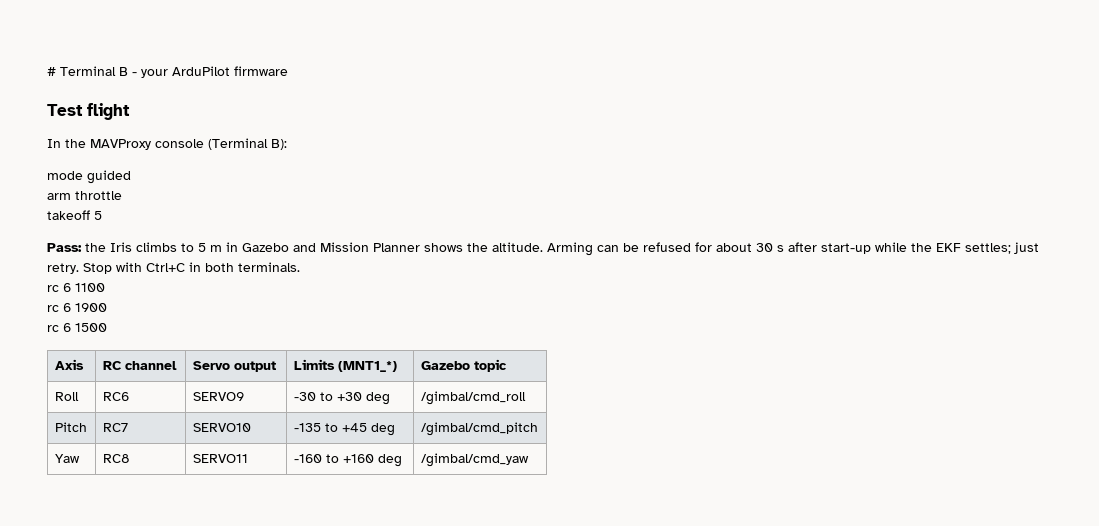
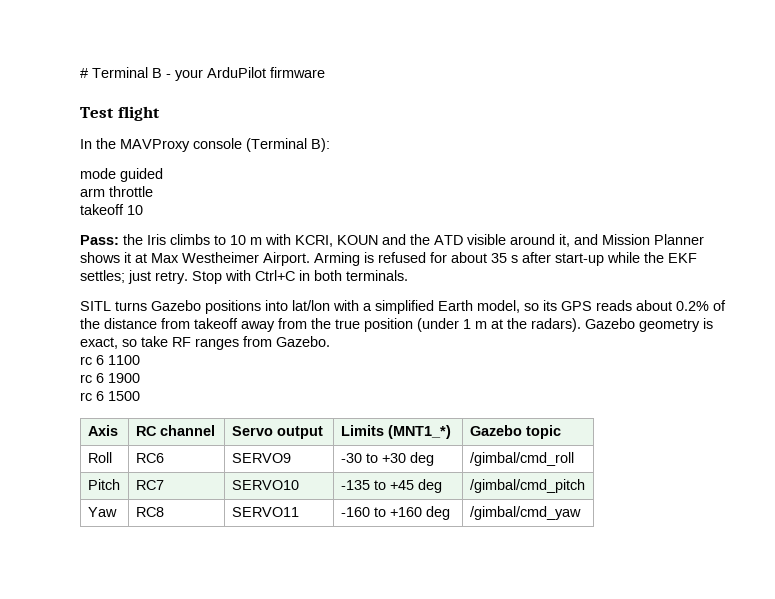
- takeoff 5
+ takeoff 10
- Pass: the Iris climbs to 5 m in Gazebo and Mission Planner shows the altitude. Arming can be refused for about 30 s after start-up while the EKF settles; just retry.
+ Pass: the Iris climbs to 10 m with KCRI, KOUN and the ATD visible around it, and Mission Planner shows it at Max Westheimer Airport. Arming is refused for about 35 s after start-up while the EKF settles; just retry.
+ SITL turns Gazebo positions into lat/lon with a simplified Earth model, so its GPS reads about 0.2% of the distance from takeoff away from the true position (under 1 m at the radars). Gazebo geometry is exact, so take RF ranges from Gazebo.

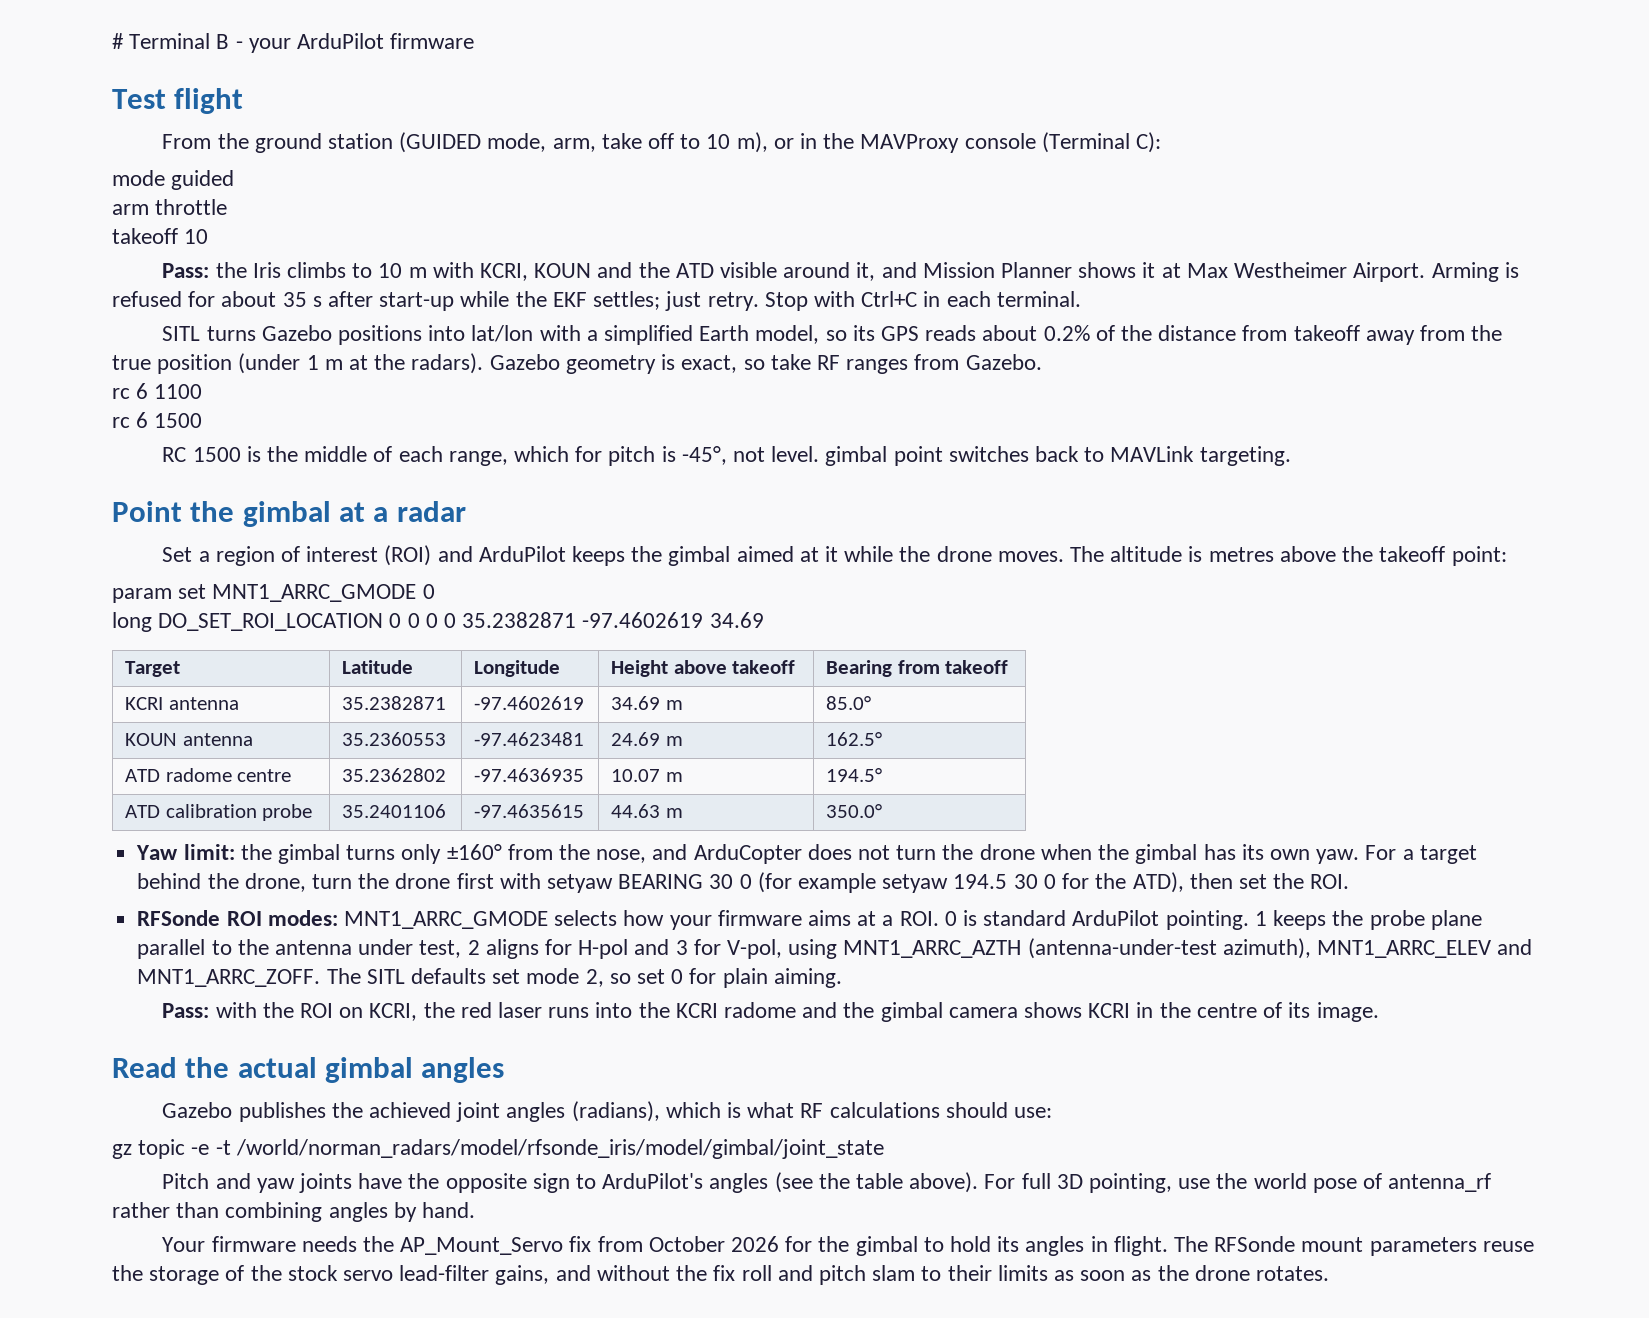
- In the MAVProxy console (Terminal B):
+ From the ground station (GUIDED mode, arm, take off to 10 m), or in the MAVProxy console (Terminal C):
- Stop with Ctrl+C in both terminals.
+ Stop with Ctrl+C in each terminal.
- rc 6 1900
  rc 6 1500
- Axis | RC channel | Servo output | Limits (MNT1_*) | Gazebo topic
- Roll | RC6 | SERVO9 | -30 to +30 deg | /gimbal/cmd_roll
- Pitch | RC7 | SERVO10 | -135 to +45 deg | /gimbal/cmd_pitch
- Yaw | RC8 | SERVO11 | -160 to +160 deg | /gimbal/cmd_yaw
+ RC 1500 is the middle of each range, which for pitch is -45°, not level. gimbal point switches back to MAVLink targeting.
+ Point the gimbal at a radar
+ Set a region of interest (ROI) and ArduPilot keeps the gimbal aimed at it while the drone moves. The altitude is metres above the takeoff point:
+ param set MNT1_ARRC_GMODE 0
+ long DO_SET_ROI_LOCATION 0 0 0 0 35.2382871 -97.4602619 34.69
+ Target | Latitude | Longitude | Height above takeoff | Bearing from takeoff
+ KCRI antenna | 35.2382871 | -97.4602619 | 34.69 m | 85.0°
+ KOUN antenna | 35.2360553 | -97.4623481 | 24.69 m | 162.5°
+ ATD radome centre | 35.2362802 | -97.4636935 | 10.07 m | 194.5°
+ ATD calibration probe | 35.2401106 | -97.4635615 | 44.63 m | 350.0°
+ Yaw limit: the gimbal turns only ±160° from the nose, and ArduCopter does not turn the drone when the gimbal has its own yaw. For a target behind the drone, turn the drone first with setyaw BEARING 30 0 (for example setyaw 194.5 30 0 for the ATD), then set the ROI.
+ RFSonde ROI modes: MNT1_ARRC_GMODE selects how your firmware aims at a ROI. 0 is standard ArduPilot pointing. 1 keeps the probe plane parallel to the antenna under test, 2 aligns for H-pol and 3 for V-pol, using MNT1_ARRC_AZTH (antenna-under-test azimuth), MNT1_ARRC_ELEV and MNT1_ARRC_ZOFF. The SITL defaults set mode 2, so set 0 for plain aiming.
+ Pass: with the ROI on KCRI, the red laser runs into the KCRI radome and the gimbal camera shows KCRI in the centre of its image.
+ Read the actual gimbal angles
+ Gazebo publishes the achieved joint angles (radians), which is what RF calculations should use:
+ gz topic -e -t /world/norman_radars/model/rfsonde_iris/model/gimbal/joint_state
+ Pitch and yaw joints have the opposite sign to ArduPilot's angles (see the table above). For full 3D pointing, use the world pose of antenna_rf rather than combining angles by hand.
+ Your firmware needs the AP_Mount_Servo fix from October 2026 for the gimbal to hold its angles in flight. The RFSonde mount parameters reuse the storage of the stock servo lead-filter gains, and without the fix roll and pitch slam to their limits as soon as the drone rotates.

